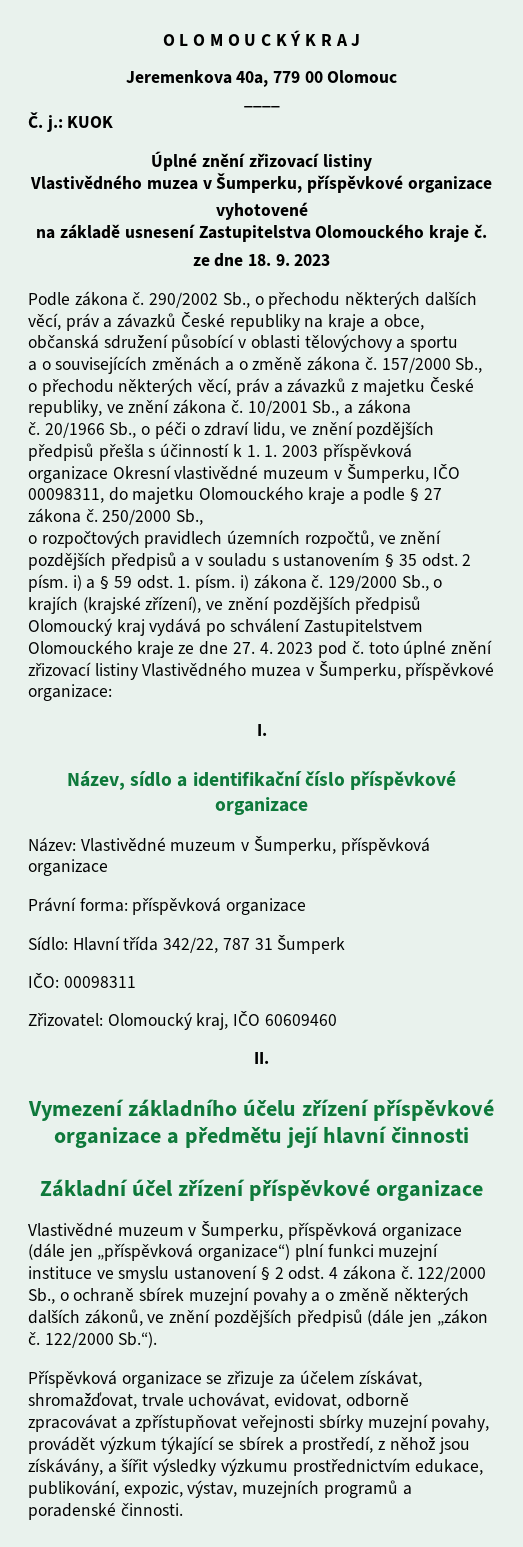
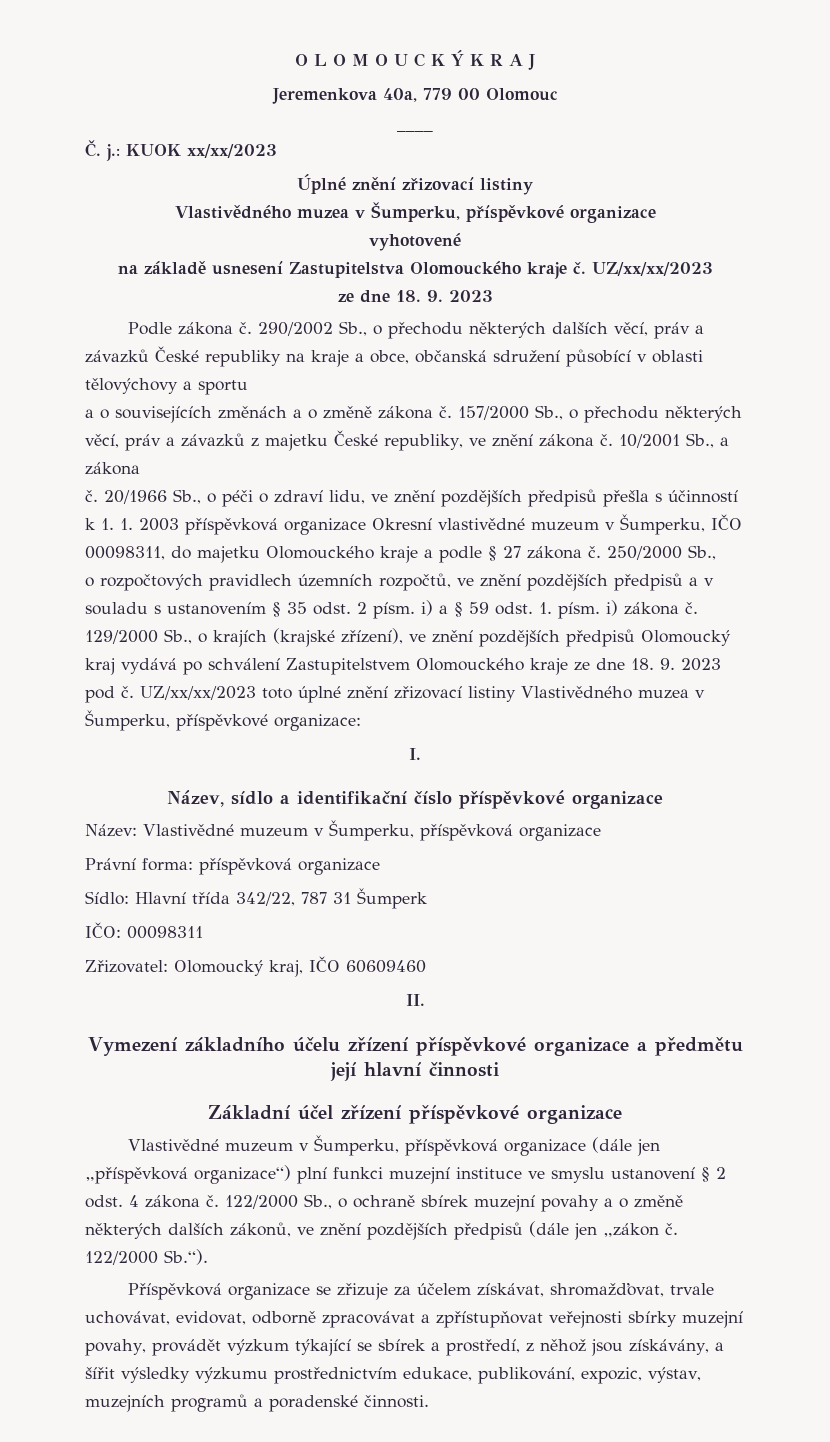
- Č. j.: KUOK
+ Č. j.: KUOK xx/xx/2023
- na základě usnesení Zastupitelstva Olomouckého kraje č.
+ na základě usnesení Zastupitelstva Olomouckého kraje č. UZ/xx/xx/2023
- 129/2000 Sb., o krajích (krajské zřízení), ve znění pozdějších předpisů Olomoucký kraj vydává po schválení Zastupitelstvem Olomouckého kraje ze dne 27. 4. 2023 pod č. toto úplné znění zřizovací listiny Vlastivědného muzea v Šumperku, příspěvkové organizace:
+ 129/2000 Sb., o krajích (krajské zřízení), ve znění pozdějších předpisů Olomoucký kraj vydává po schválení Zastupitelstvem Olomouckého kraje ze dne 18. 9. 2023 pod č. UZ/xx/xx/2023 toto úplné znění zřizovací listiny Vlastivědného muzea v Šumperku, příspěvkové organizace:

